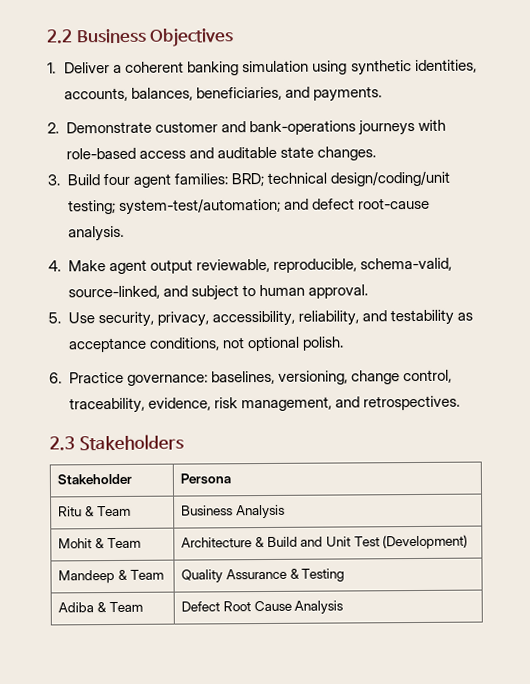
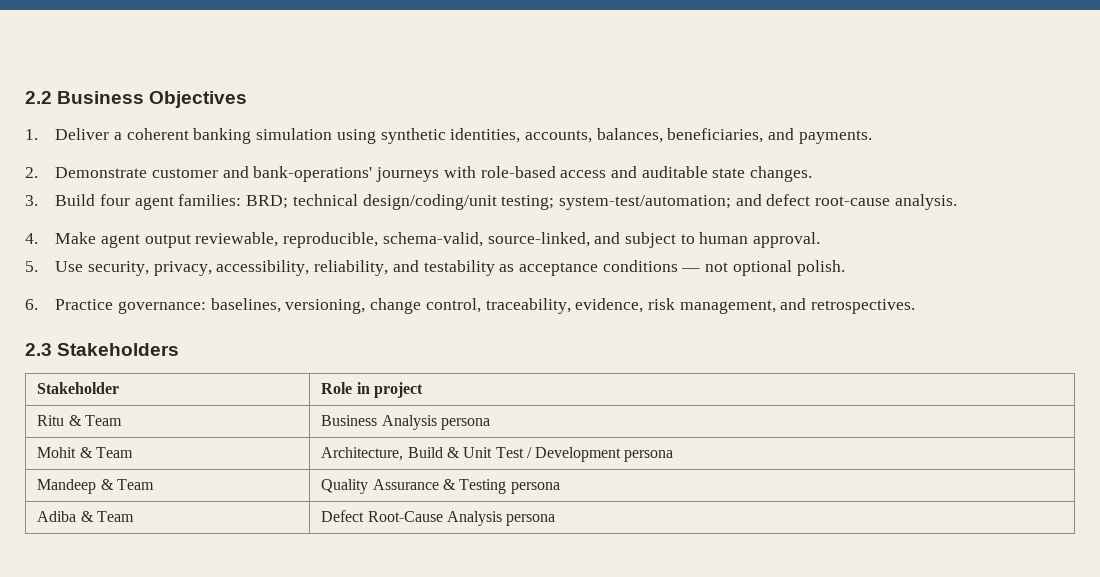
- 2. Demonstrate customer and bank-operations journeys with role-based access and auditable state changes.
+ 2. Demonstrate customer and bank-operations' journeys with role-based access and auditable state changes.
- 5. Use security, privacy, accessibility, reliability, and testability as acceptance conditions, not optional polish.
+ 5. Use security, privacy, accessibility, reliability, and testability as acceptance conditions — not optional polish.
- Stakeholder | Persona
+ Stakeholder | Role in project
- Ritu & Team | Business Analysis
+ Ritu & Team | Business Analysis persona
- Mohit & Team | Architecture & Build and Unit Test (Development)
+ Mohit & Team | Architecture, Build & Unit Test / Development persona
- Mandeep & Team | Quality Assurance & Testing
+ Mandeep & Team | Quality Assurance & Testing persona
- Adiba & Team | Defect Root Cause Analysis
+ Adiba & Team | Defect Root-Cause Analysis persona

